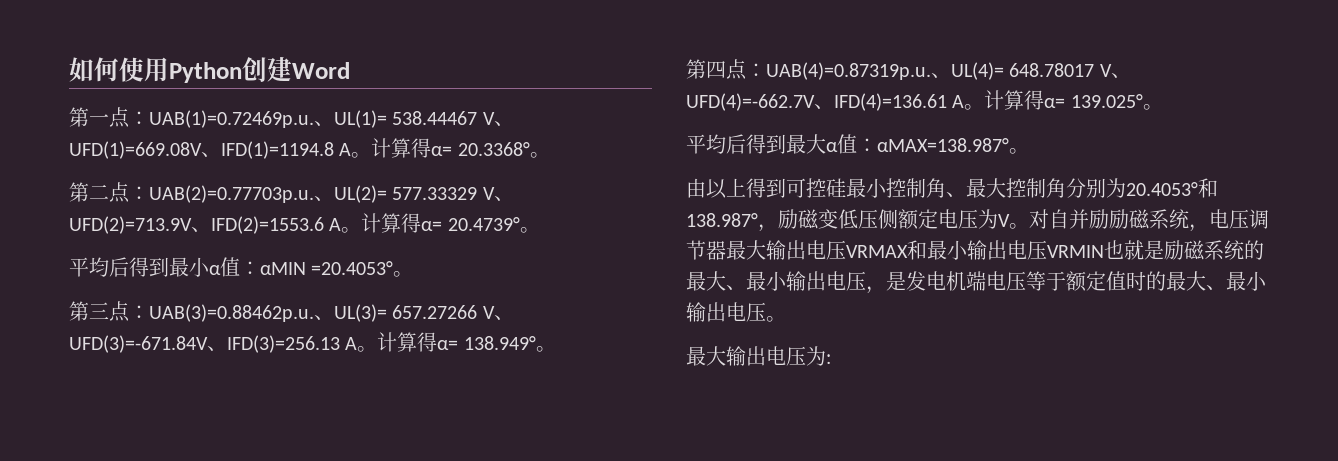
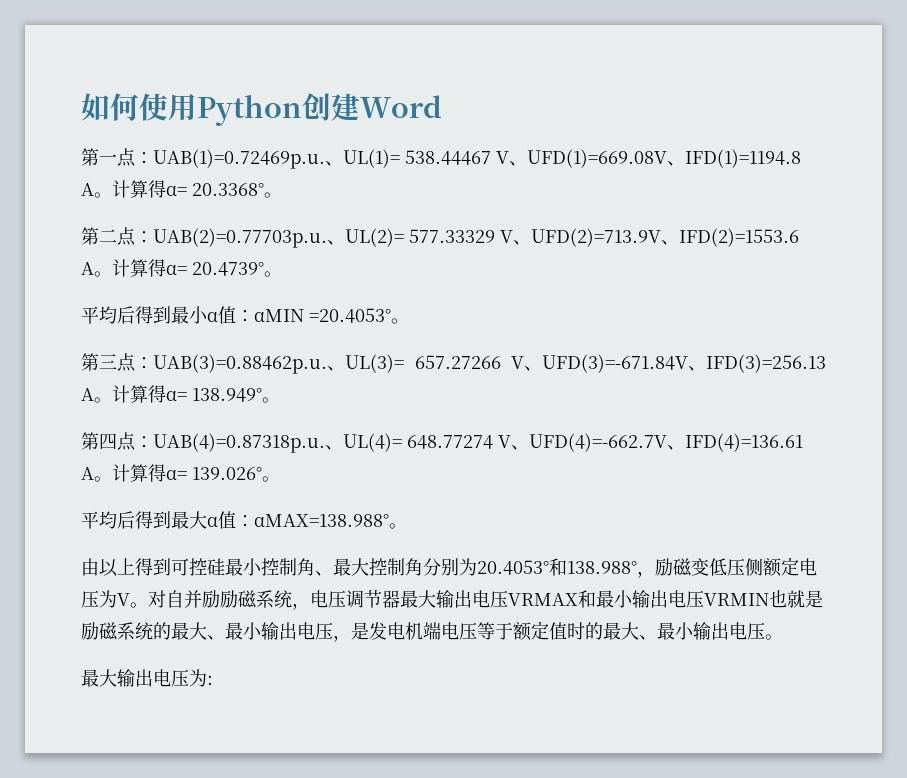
- 第四点：UAB(4)=0.87319p.u.、UL(4)= 648.78017 V、UFD(4)=-662.7V、IFD(4)=136.61 A。
+ 第四点：UAB(4)=0.87318p.u.、UL(4)= 648.77274 V、UFD(4)=-662.7V、IFD(4)=136.61 A。
- 计算得α= 139.025°。
+ 计算得α= 139.026°。
- 平均后得到最大α值：αMAX=138.987°。
+ 平均后得到最大α值：αMAX=138.988°。
- 由以上得到可控硅最小控制角、最大控制角分别为20.4053°和138.987°，励磁变低压侧额定电压为V。
+ 由以上得到可控硅最小控制角、最大控制角分别为20.4053°和138.988°，励磁变低压侧额定电压为V。

